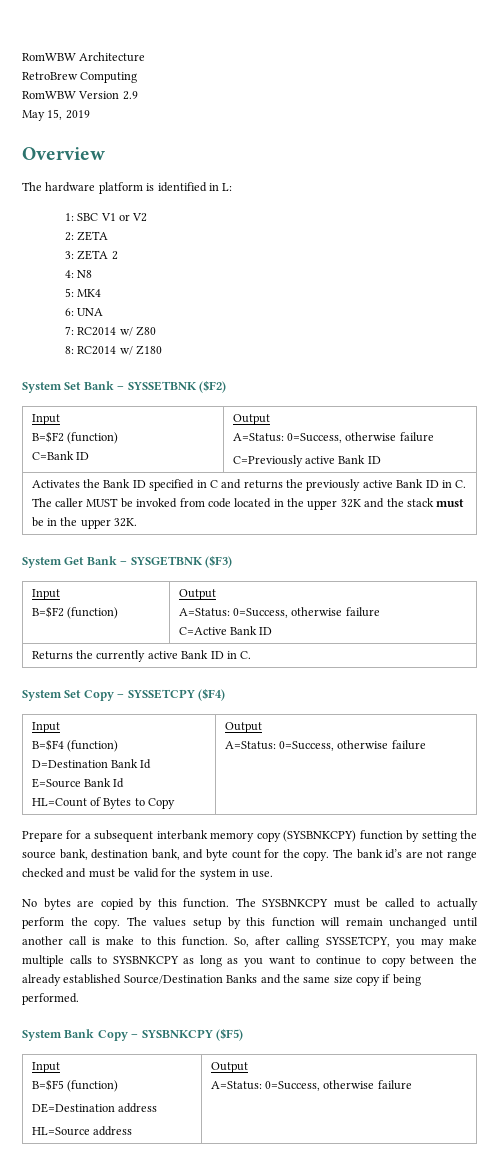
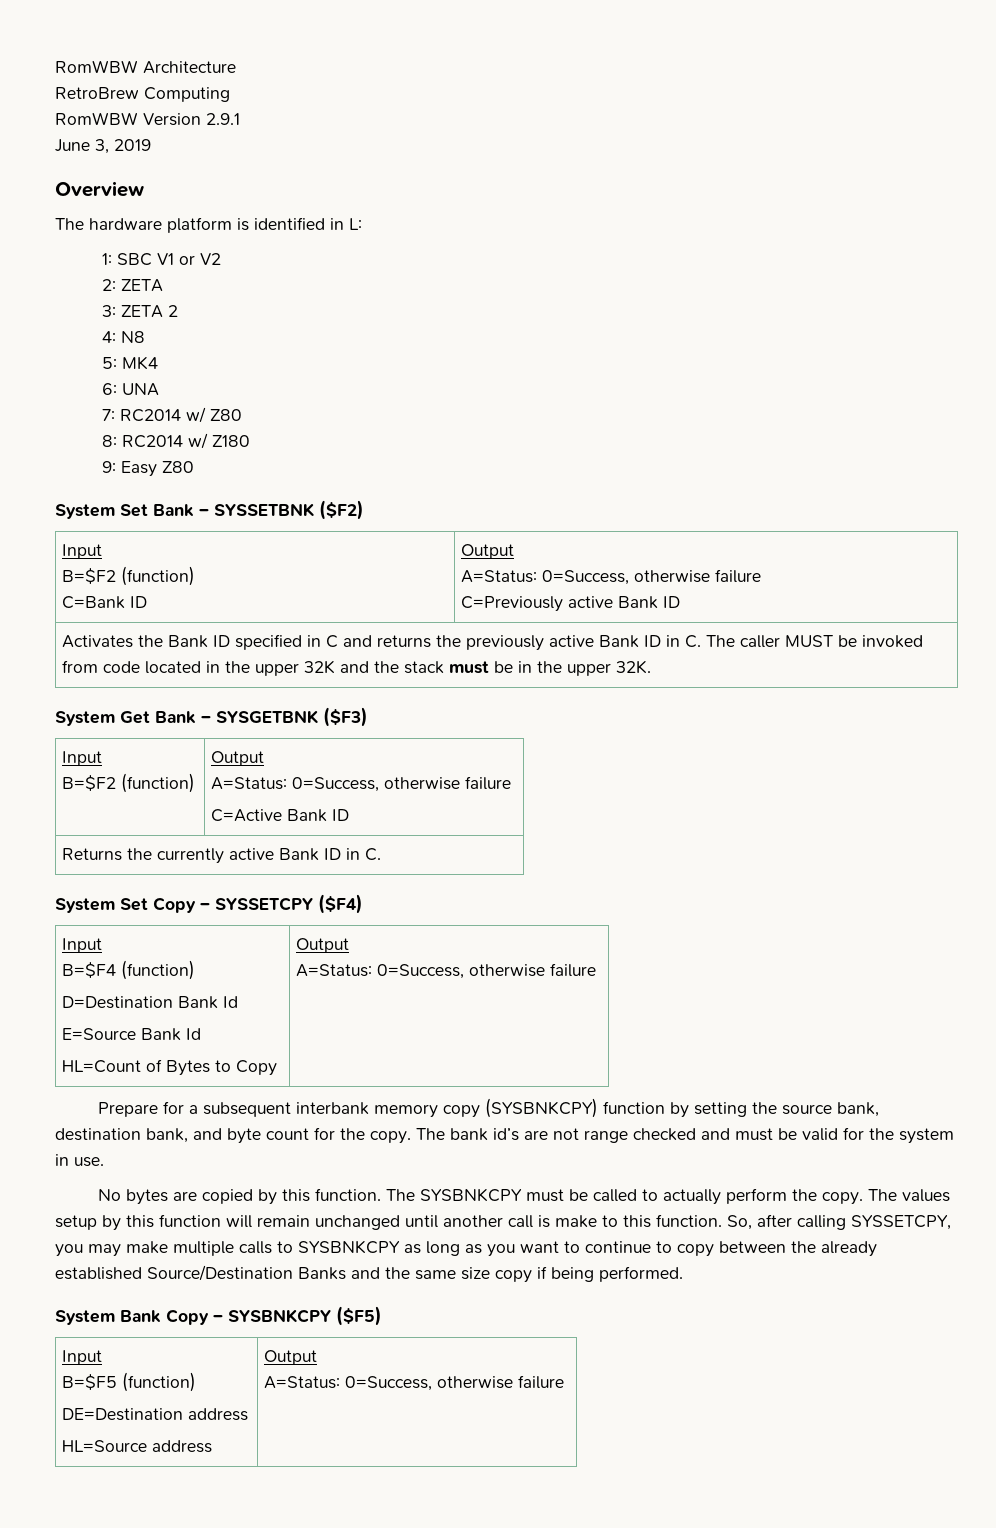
- RomWBW Version 2.9
- May 15, 2019
+ RomWBW Version 2.9.1
+ June 3, 2019
+ 9: Easy Z80

